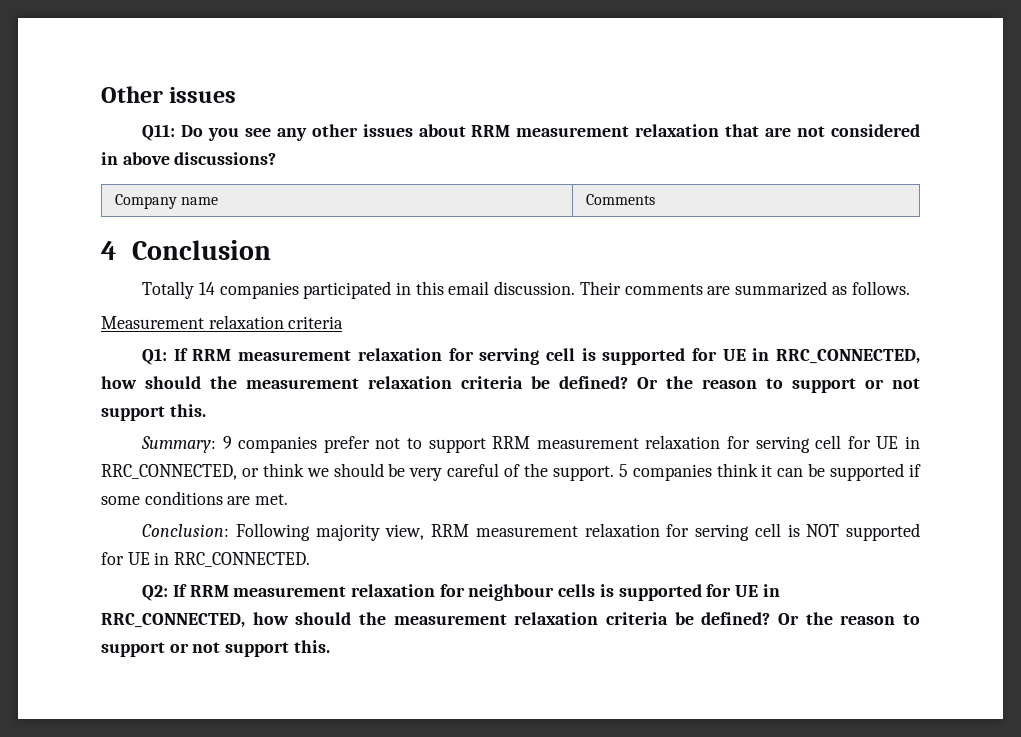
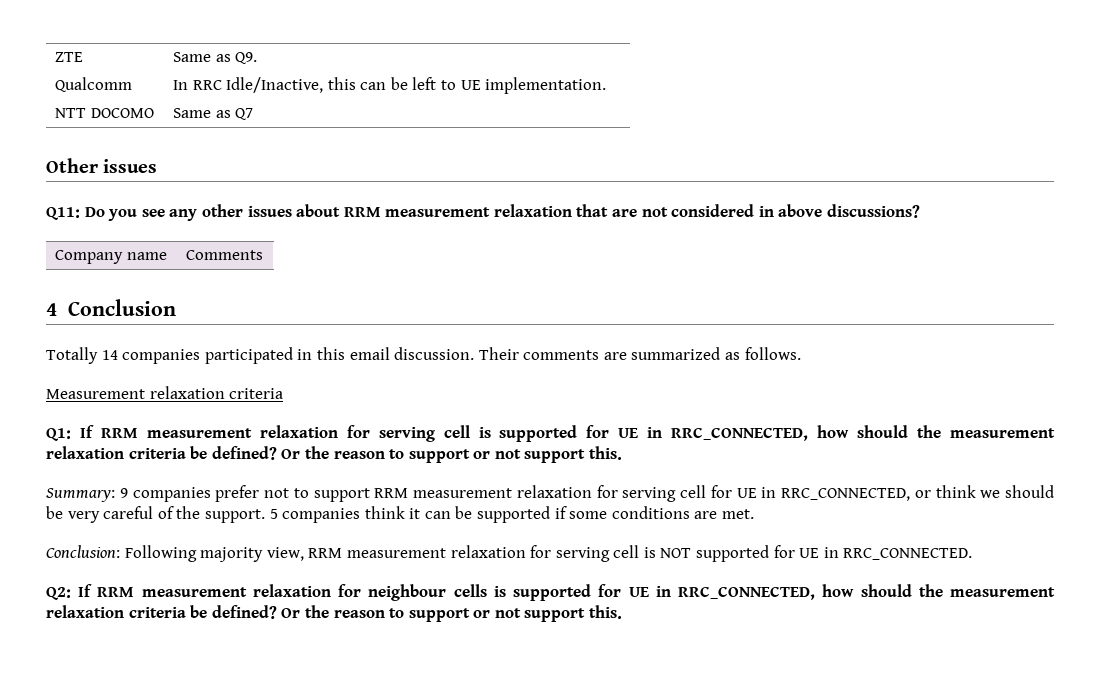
+ ZTE | Same as Q9.
+ Qualcomm | In RRC Idle/Inactive, this can be left to UE implementation.
+ NTT DOCOMO | Same as Q7

